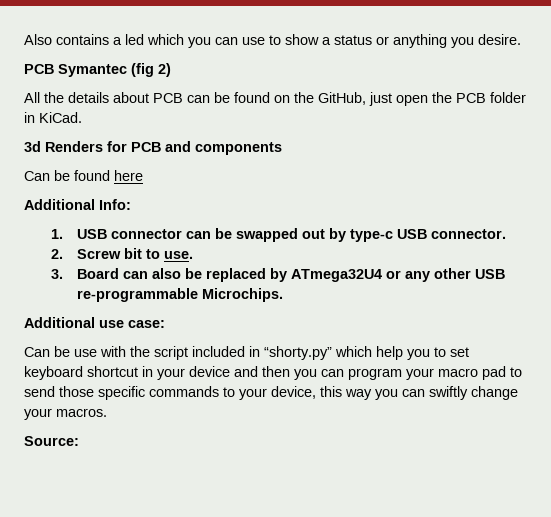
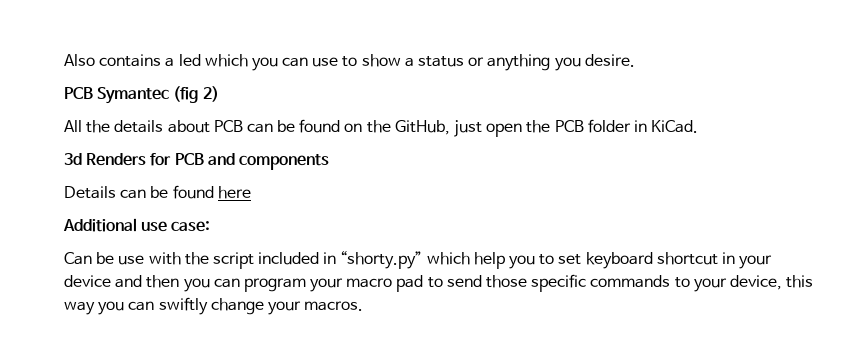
- Can be found here
+ Details can be found here
- Additional Info:
- 1. USB connector can be swapped out by type-c USB connector.
- 2. Screw bit to use.
- 3. Board can also be replaced by ATmega32U4 or any other USB re-programmable Microchips.
- Source:

